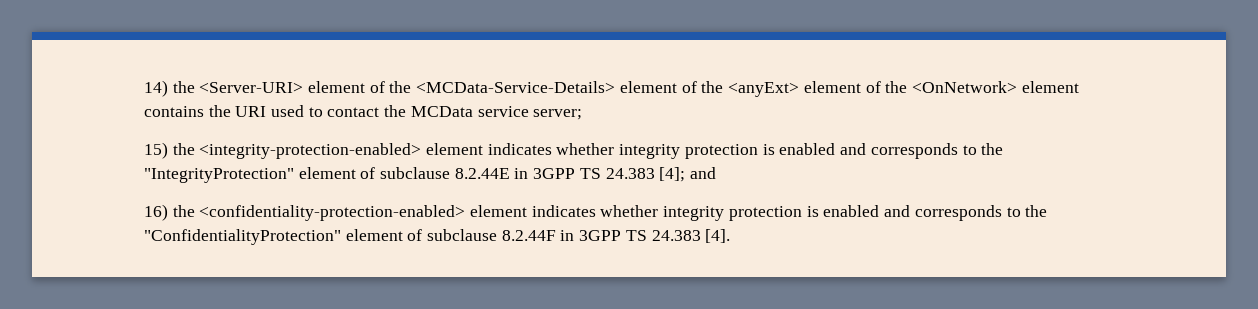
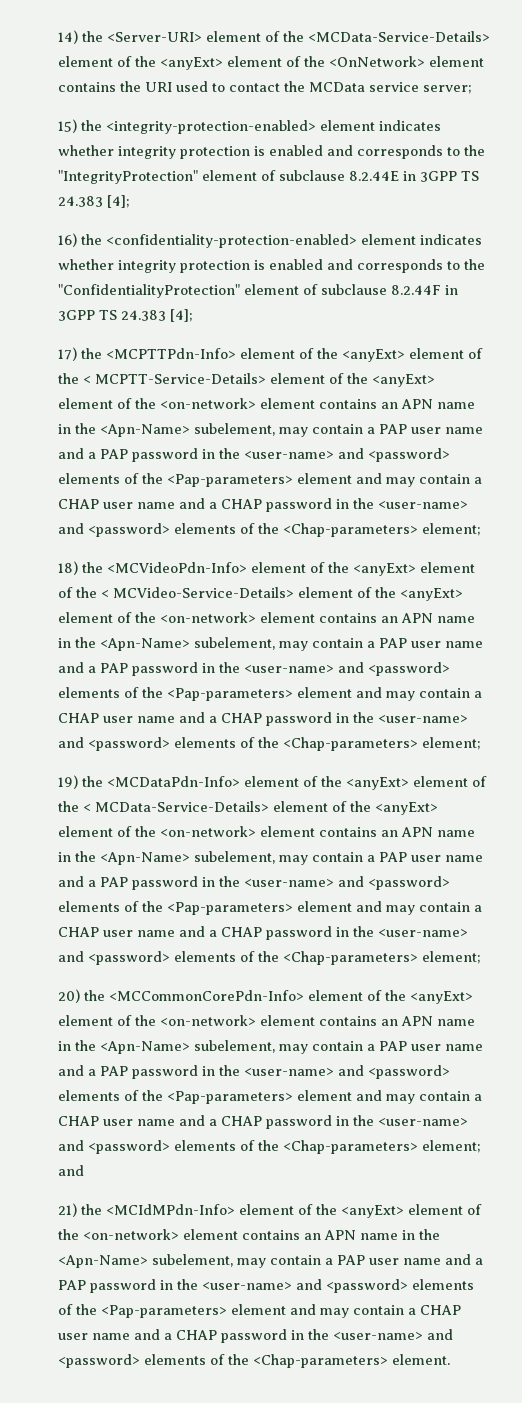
- 15) the <integrity-protection-enabled> element indicates whether integrity protection is enabled and corresponds to the "IntegrityProtection" element of subclause 8.2.44E in 3GPP TS 24.383 [4]; and
+ 15) the <integrity-protection-enabled> element indicates whether integrity protection is enabled and corresponds to the "IntegrityProtection" element of subclause 8.2.44E in 3GPP TS 24.383 [4];
- 16) the <confidentiality-protection-enabled> element indicates whether integrity protection is enabled and corresponds to the "ConfidentialityProtection" element of subclause 8.2.44F in 3GPP TS 24.383 [4].
+ 16) the <confidentiality-protection-enabled> element indicates whether integrity protection is enabled and corresponds to the "ConfidentialityProtection" element of subclause 8.2.44F in 3GPP TS 24.383 [4];
+ 17) the <MCPTTPdn-Info> element of the <anyExt> element of the < MCPTT-Service-Details> element of the <anyExt> element of the <on-network> element contains an APN name in the <Apn-Name> subelement, may contain a PAP user name and a PAP password in the <user-name> and <password> elements of the <Pap-parameters> element and may contain a CHAP user name and a CHAP password in the <user-name> and <password> elements of the <Chap-parameters> element;
+ 18) the <MCVideoPdn-Info> element of the <anyExt> element of the < MCVideo-Service-Details> element of the <anyExt> element of the <on-network> element contains an APN name in the <Apn-Name> subelement, may contain a PAP user name and a PAP password in the <user-name> and <password> elements of the <Pap-parameters> element and may contain a CHAP user name and a CHAP password in the <user-name> and <password> elements of the <Chap-parameters> element;
+ 19) the <MCDataPdn-Info> element of the <anyExt> element of the < MCData-Service-Details> element of the <anyExt> element of the <on-network> element contains an APN name in the <Apn-Name> subelement, may contain a PAP user name and a PAP password in the <user-name> and <password> elements of the <Pap-parameters> element and may contain a CHAP user name and a CHAP password in the <user-name> and <password> elements of the <Chap-parameters> element;
+ 20) the <MCCommonCorePdn-Info> element of the <anyExt> element of the <on-network> element contains an APN name in the <Apn-Name> subelement, may contain a PAP user name and a PAP password in the <user-name> and <password> elements of the <Pap-parameters> element and may contain a CHAP user name and a CHAP password in the <user-name> and <password> elements of the <Chap-parameters> element; and
+ 21) the <MCIdMPdn-Info> element of the <anyExt> element of the <on-network> element contains an APN name in the <Apn-Name> subelement, may contain a PAP user name and a PAP password in the <user-name> and <password> elements of the <Pap-parameters> element and may contain a CHAP user name and a CHAP password in the <user-name> and <password> elements of the <Chap-parameters> element.

